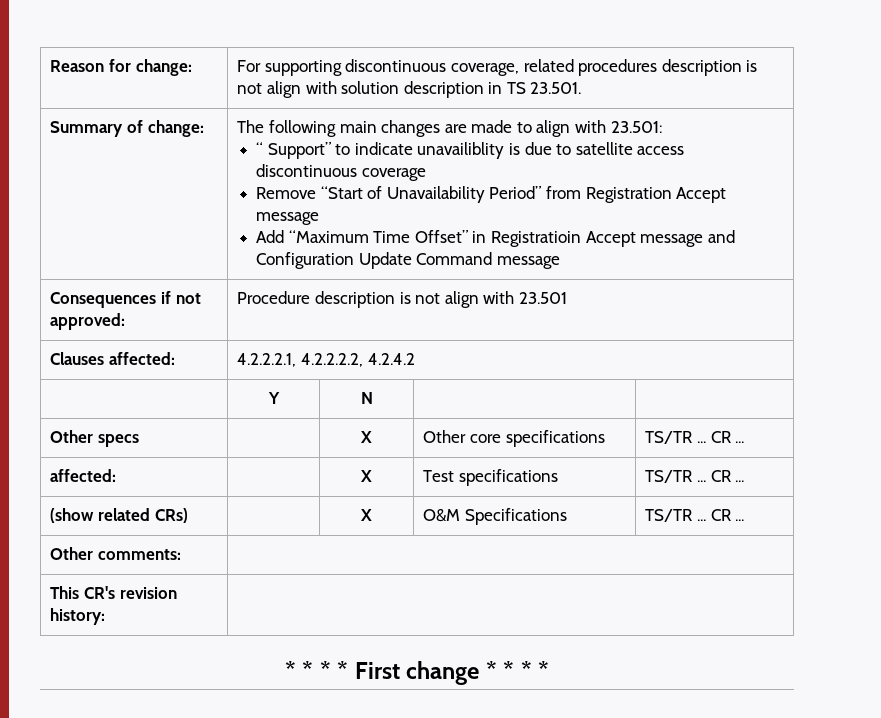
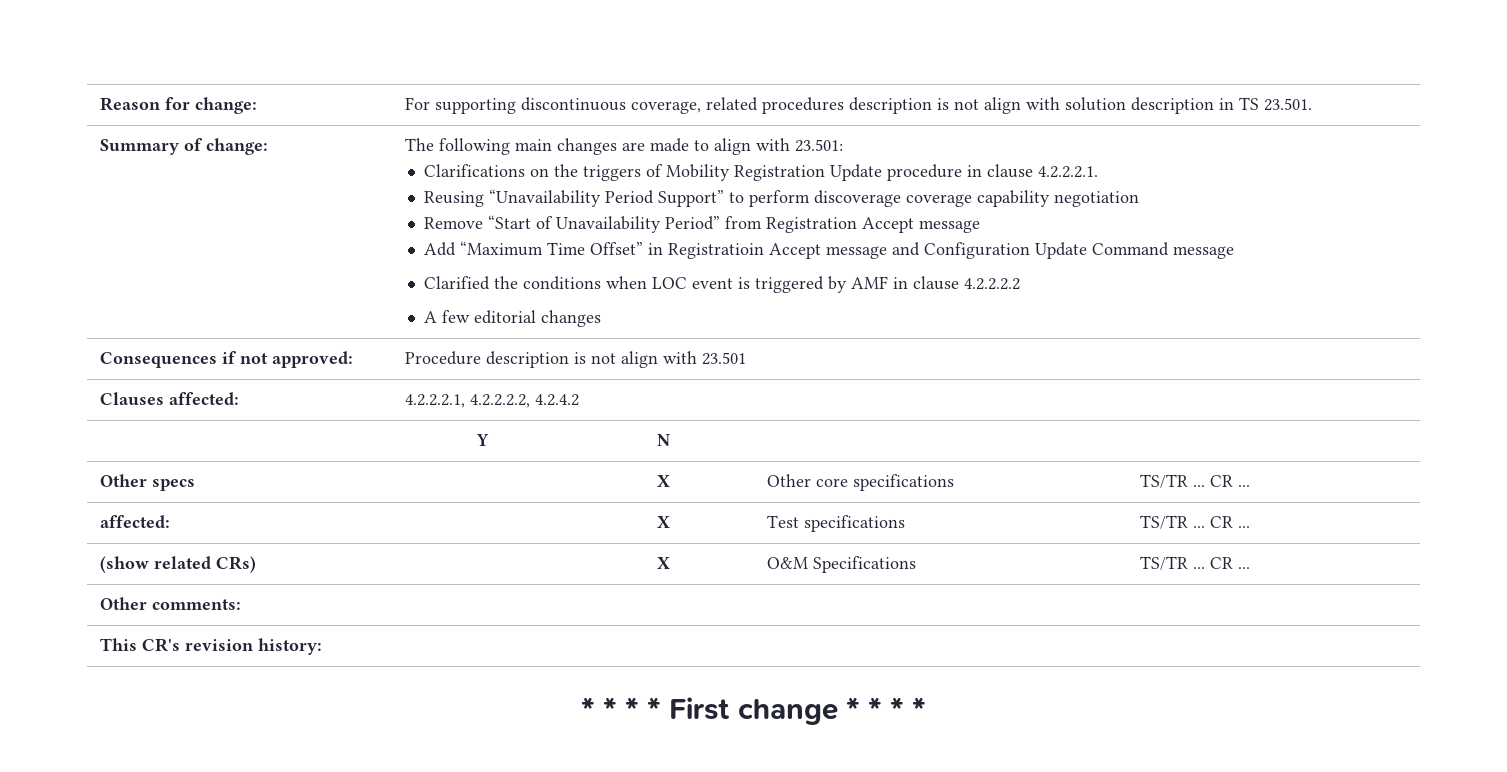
- “ Support” to indicate unavailiblity is due to satellite access discontinuous coverage
+ Clarifications on the triggers of Mobility Registration Update procedure in clause 4.2.2.2.1.
+ Reusing “Unavailability Period Support” to perform discoverage coverage capability negotiation
+ Clarified the conditions when LOC event is triggered by AMF in clause 4.2.2.2.2
+ A few editorial changes

